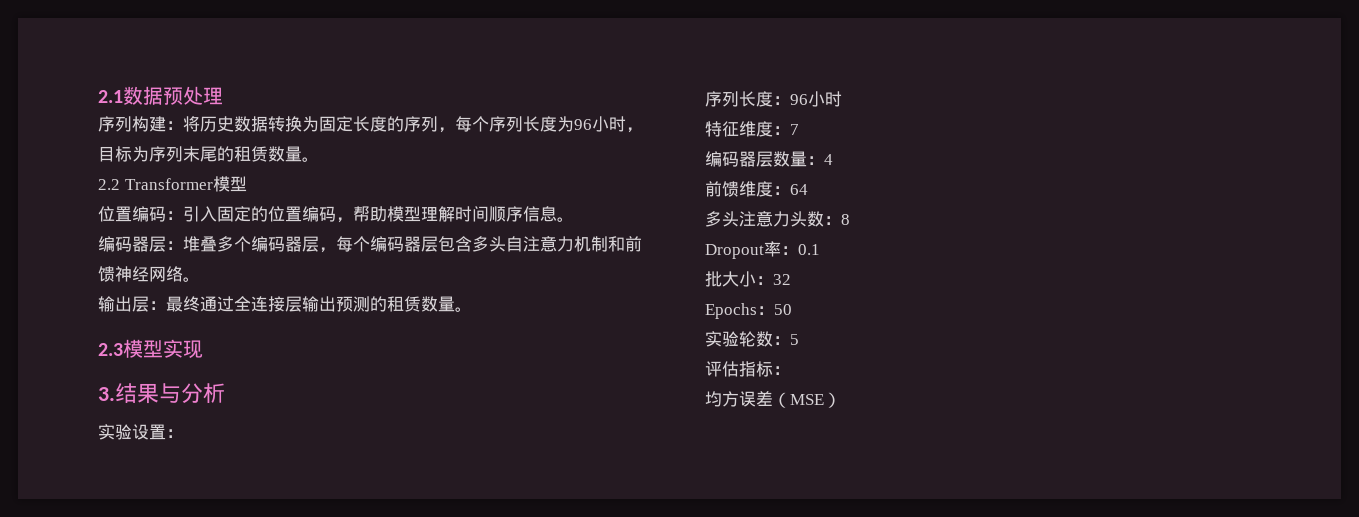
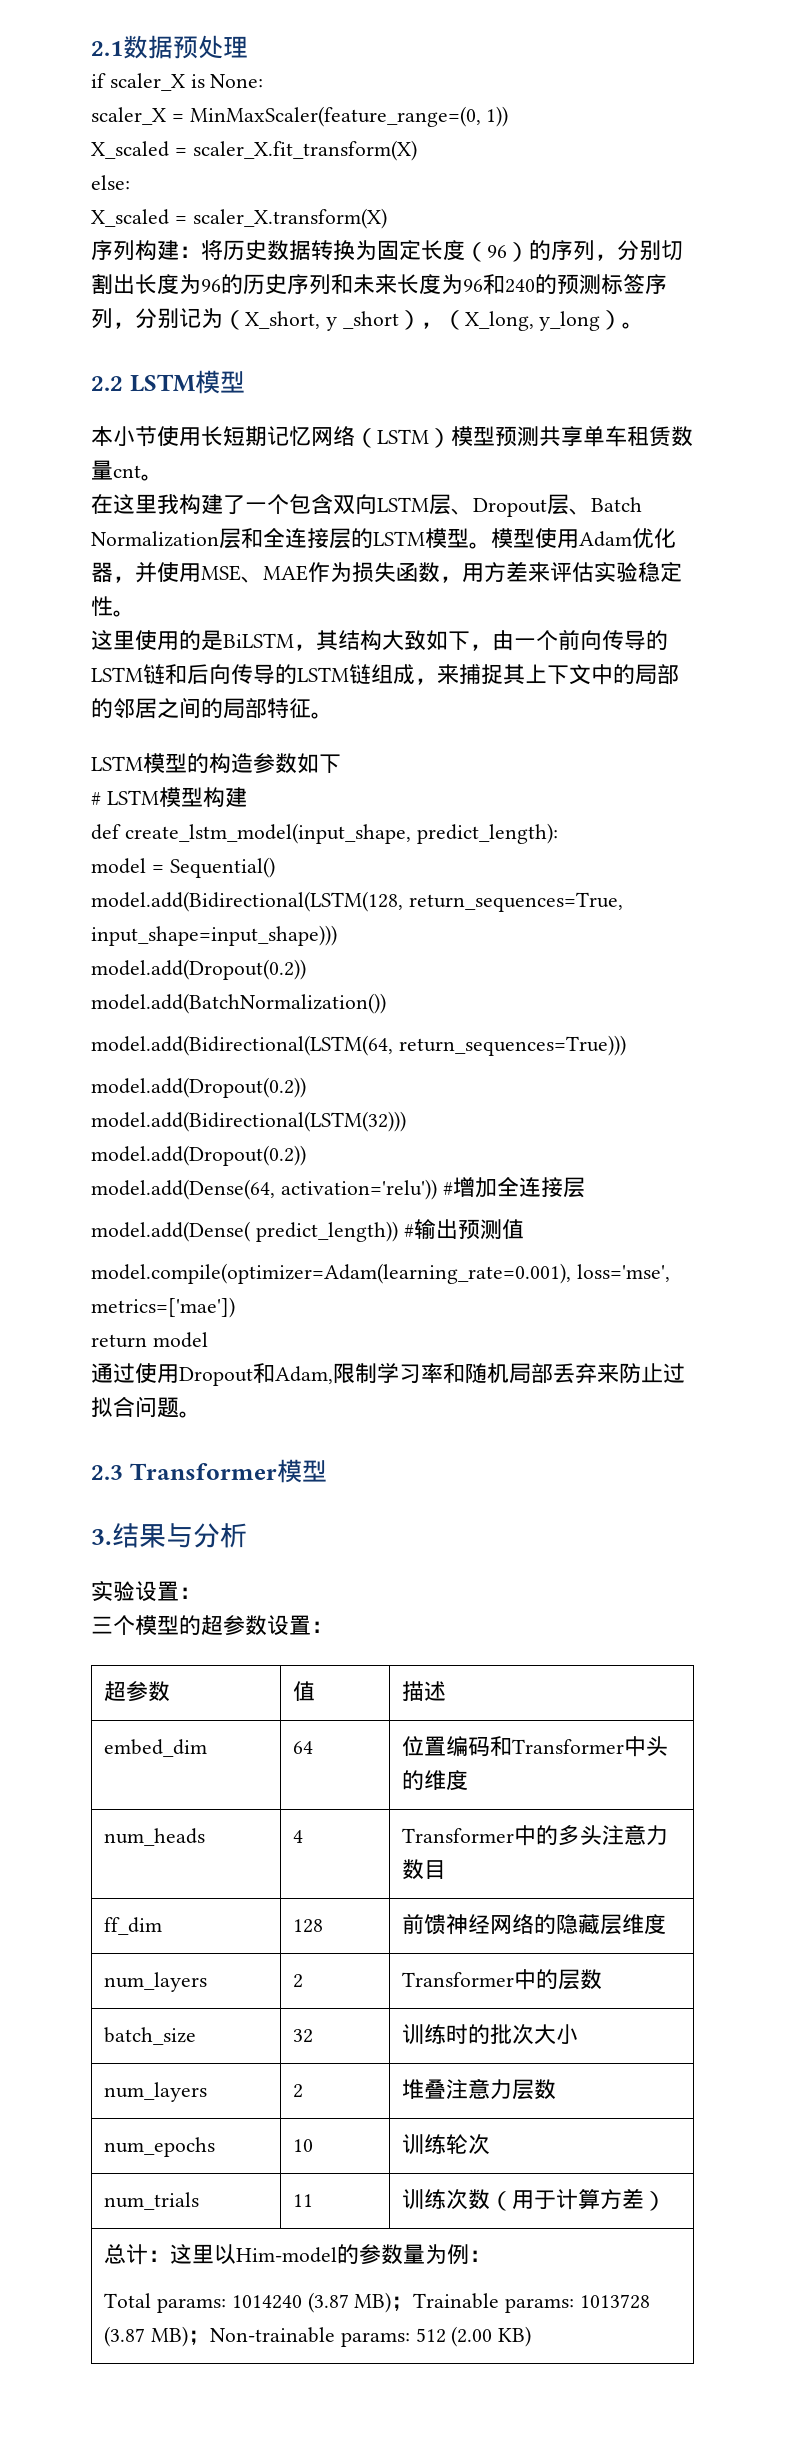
+ if scaler_X is None:
+ scaler_X = MinMaxScaler(feature_range=(0, 1))
+ X_scaled = scaler_X.fit_transform(X)
+ else:
+ X_scaled = scaler_X.transform(X)
- 序列构建：将历史数据转换为固定长度的序列，每个序列长度为96小时，目标为序列末尾的租赁数量。
- 2.2 Transformer模型
- 位置编码：引入固定的位置编码，帮助模型理解时间顺序信息。
- 编码器层：堆叠多个编码器层，每个编码器层包含多头自注意力机制和前馈神经网络。
- 输出层：最终通过全连接层输出预测的租赁数量。
+ 序列构建：将历史数据转换为固定长度（96）的序列，分别切割出长度为96的历史序列和未来长度为96和240的预测标签序列，分别记为（X_short, y _short），（X_long, y_long）。
+ 2.2 LSTM模型
+ 本小节使用长短期记忆网络（LSTM）模型预测共享单车租赁数量cnt。
+ 在这里我构建了一个包含双向LSTM层、Dropout层、Batch Normalization层和全连接层的LSTM模型。模型使用Adam优化器，并使用MSE、MAE作为损失函数，用方差来评估实验稳定性。
+ 这里使用的是BiLSTM，其结构大致如下，由一个前向传导的LSTM链和后向传导的LSTM链组成，来捕捉其上下文中的局部的邻居之间的局部特征。
+ LSTM模型的构造参数如下
+ # LSTM模型构建
+ def create_lstm_model(input_shape, predict_length):
+ model = Sequential()
+ model.add(Bidirectional(LSTM(128, return_sequences=True, input_shape=input_shape)))
+ model.add(Dropout(0.2))
+ model.add(BatchNormalization())
+ model.add(Bidirectional(LSTM(64, return_sequences=True)))
+ model.add(Dropout(0.2))
+ model.add(Bidirectional(LSTM(32)))
+ model.add(Dropout(0.2))
+ model.add(Dense(64, activation='relu')) #增加全连接层
+ model.add(Dense( predict_length)) #输出预测值
+ model.compile(optimizer=Adam(learning_rate=0.001), loss='mse', metrics=['mae'])
+ return model
+ 通过使用Dropout和Adam,限制学习率和随机局部丢弃来防止过拟合问题。
- 2.3模型实现
+ 2.3 Transformer模型
- 序列长度：96小时
- 特征维度：7
- 编码器层数量：4
- 前馈维度：64
- 多头注意力头数：8
- Dropout率：0.1
- 批大小：32
- Epochs：50
- 实验轮数：5
- 评估指标：
- 均方误差（MSE）
+ 三个模型的超参数设置：
+ 超参数 | 值 | 描述
+ embed_dim | 64 | 位置编码和Transformer中头的维度
+ num_heads | 4 | Transformer中的多头注意力数目
+ ff_dim | 128 | 前馈神经网络的隐藏层维度
+ num_layers | 2 | Transformer中的层数
+ batch_size | 32 | 训练时的批次大小
+ num_layers | 2 | 堆叠注意力层数
+ num_epochs | 10 | 训练轮次
+ num_trials | 11 | 训练次数（用于计算方差）
+ 总计：这里以Him-model的参数量为例：
+ Total params: 1014240 (3.87 MB)；Trainable params: 1013728 (3.87 MB)；Non-trainable params: 512 (2.00 KB)

